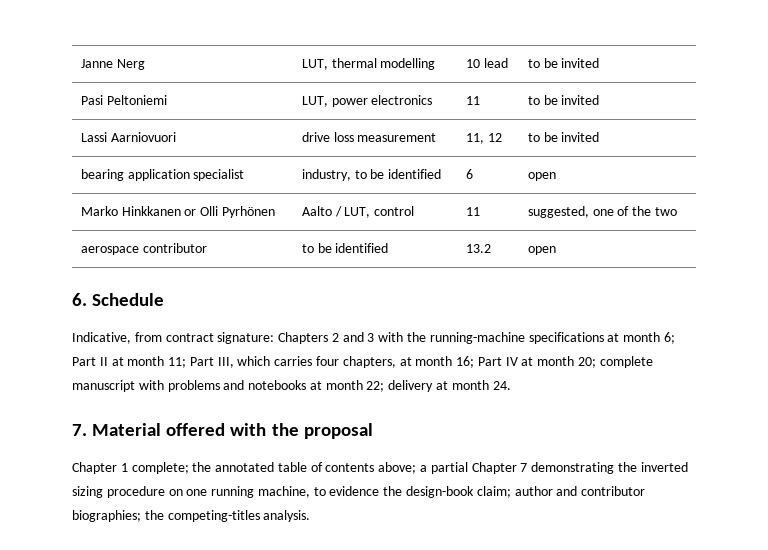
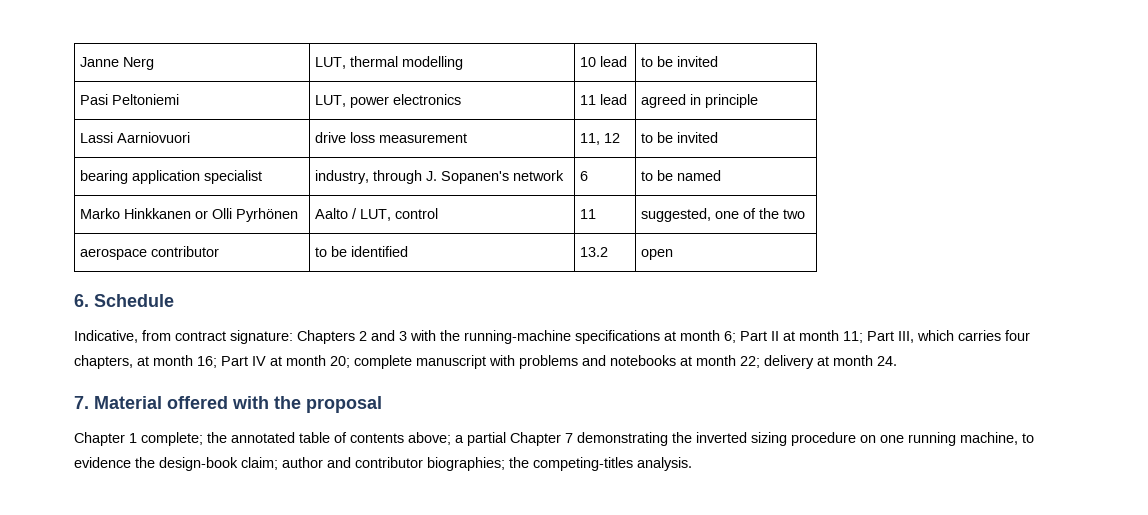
- Pasi Peltoniemi | LUT, power electronics | 11 | to be invited
+ Pasi Peltoniemi | LUT, power electronics | 11 lead | agreed in principle
- bearing application specialist | industry, to be identified | 6 | open
+ bearing application specialist | industry, through J. Sopanen's network | 6 | to be named

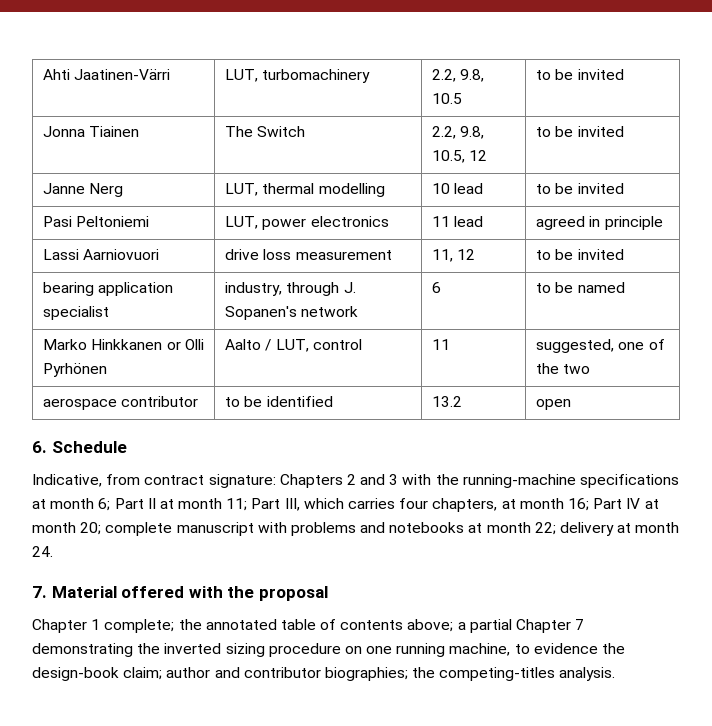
+ Ahti Jaatinen-Värri | LUT, turbomachinery | 2.2, 9.8, 10.5 | to be invited
+ Jonna Tiainen | The Switch | 2.2, 9.8, 10.5, 12 | to be invited

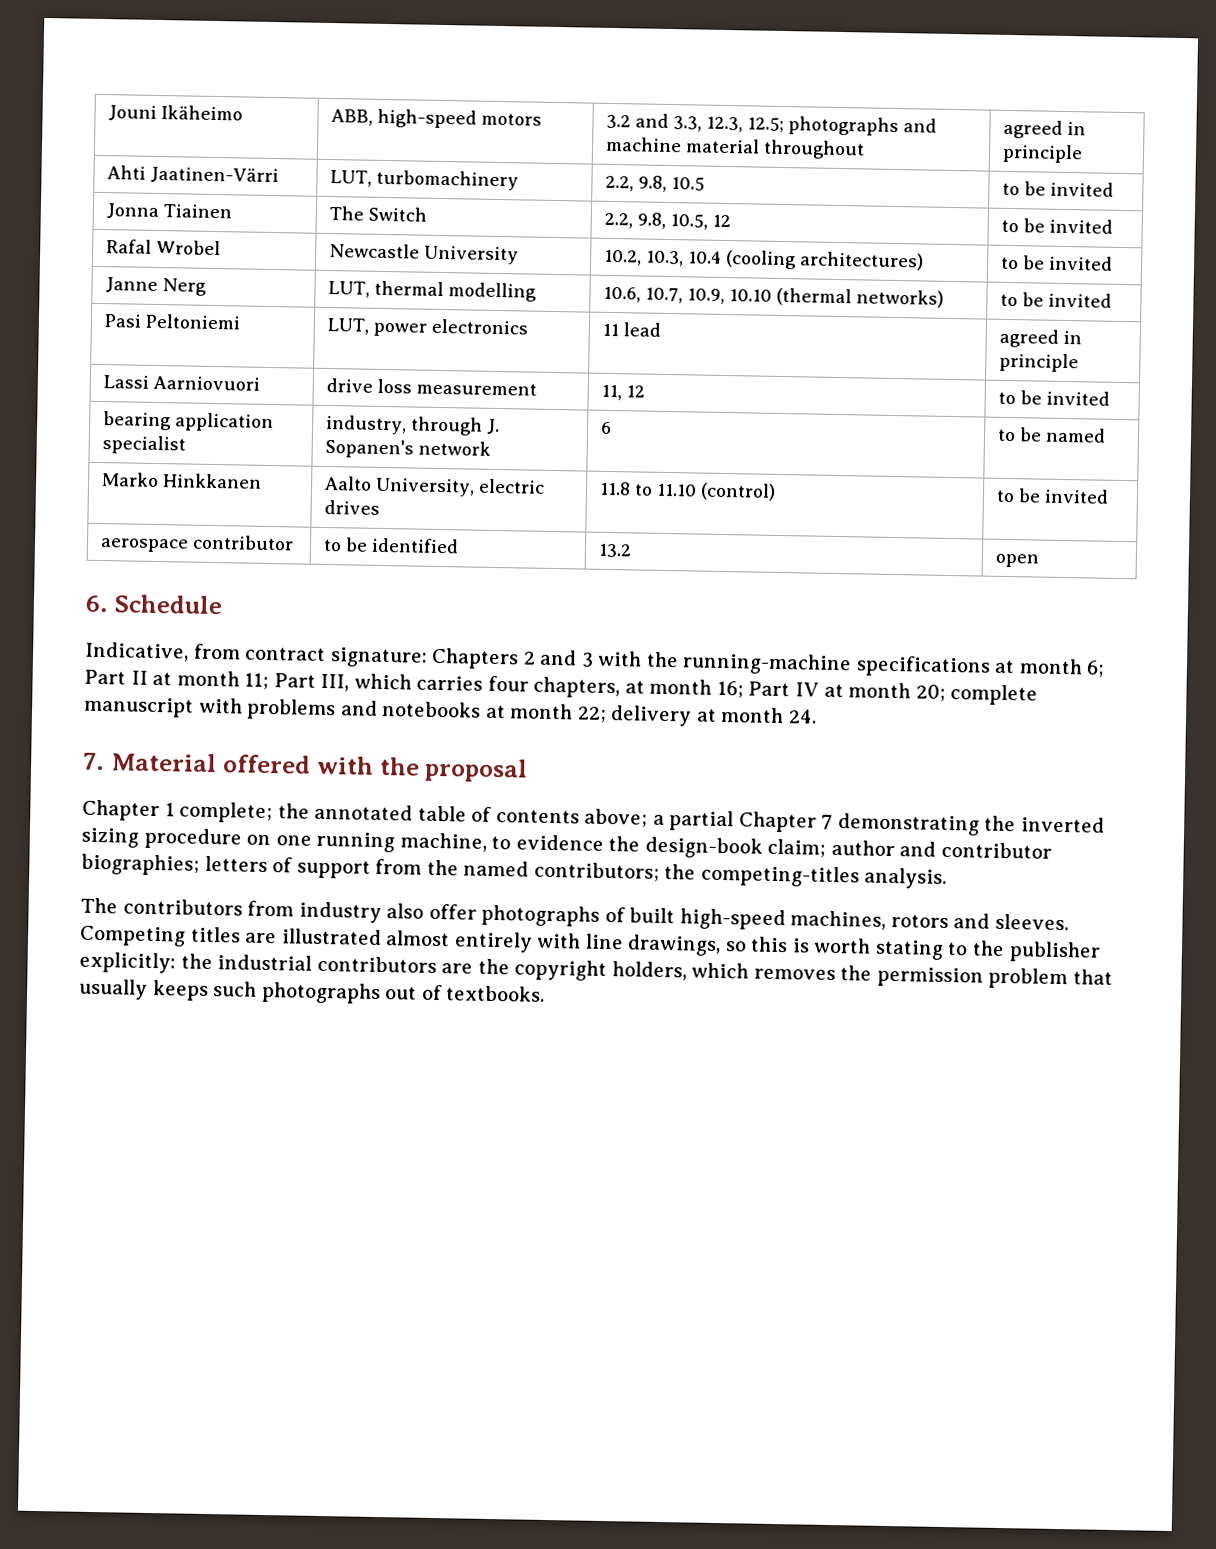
+ Jouni Ikäheimo | ABB, high-speed motors | 3.2 and 3.3, 12.3, 12.5; photographs and machine material throughout | agreed in principle
+ Rafal Wrobel | Newcastle University | 10.2, 10.3, 10.4 (cooling architectures) | to be invited
- Janne Nerg | LUT, thermal modelling | 10 lead | to be invited
+ Janne Nerg | LUT, thermal modelling | 10.6, 10.7, 10.9, 10.10 (thermal networks) | to be invited
- Marko Hinkkanen or Olli Pyrhönen | Aalto / LUT, control | 11 | suggested, one of the two
+ Marko Hinkkanen | Aalto University, electric drives | 11.8 to 11.10 (control) | to be invited
- Chapter 1 complete; the annotated table of contents above; a partial Chapter 7 demonstrating the inverted sizing procedure on one running machine, to evidence the design-book claim; author and contributor biographies; the competing-titles analysis.
+ Chapter 1 complete; the annotated table of contents above; a partial Chapter 7 demonstrating the inverted sizing procedure on one running machine, to evidence the design-book claim; author and contributor biographies; letters of support from the named contributors; the competing-titles analysis.
+ The contributors from industry also offer photographs of built high-speed machines, rotors and sleeves. Competing titles are illustrated almost entirely with line drawings, so this is worth stating to the publisher explicitly: the industrial contributors are the copyright holders, which removes the permission problem that usually keeps such photographs out of textbooks.

